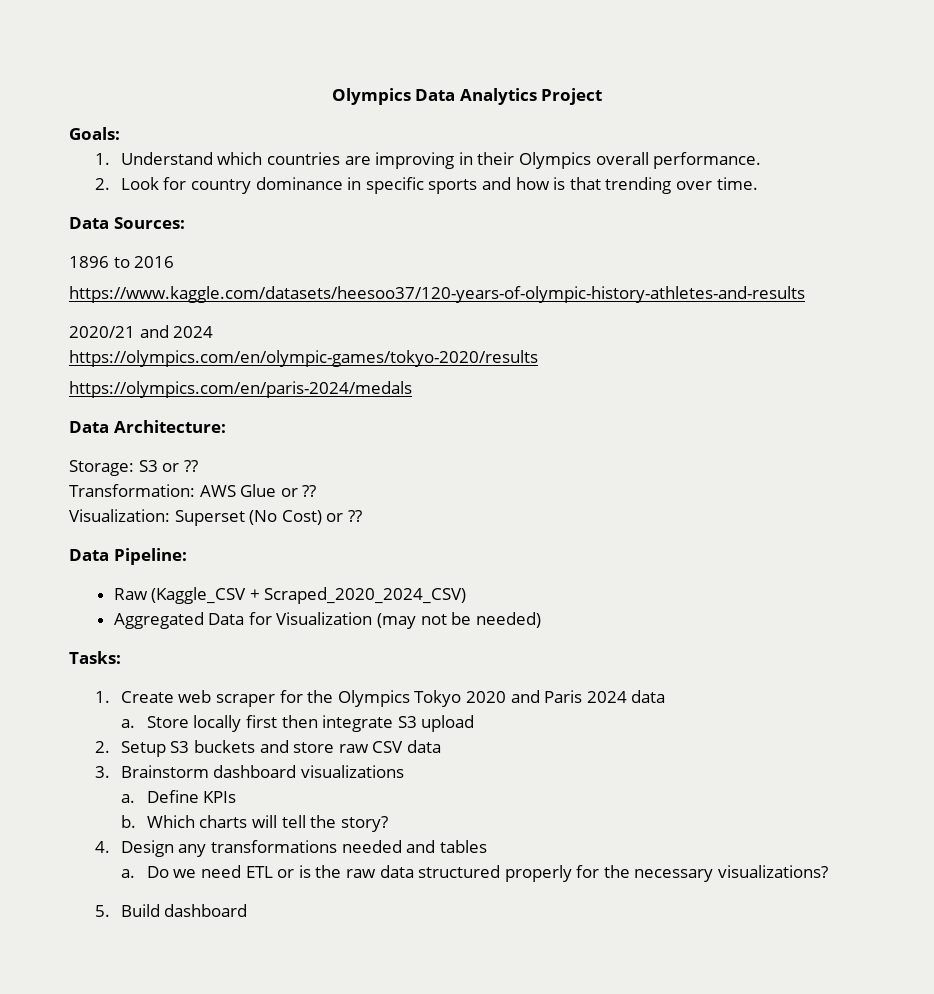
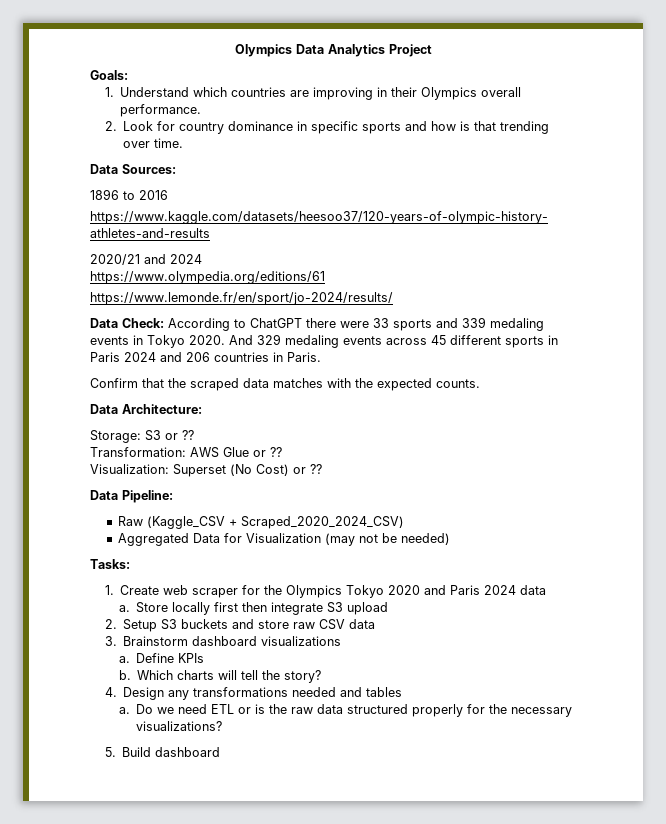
- https://olympics.com/en/olympic-games/tokyo-2020/results
- https://olympics.com/en/paris-2024/medals
+ https://www.olympedia.org/editions/61
+ https://www.lemonde.fr/en/sport/jo-2024/results/
+ Data Check: According to ChatGPT there were 33 sports and 339 medaling events in Tokyo 2020. And 329 medaling events across 45 different sports in Paris 2024 and 206 countries in Paris.
+ Confirm that the scraped data matches with the expected counts.

